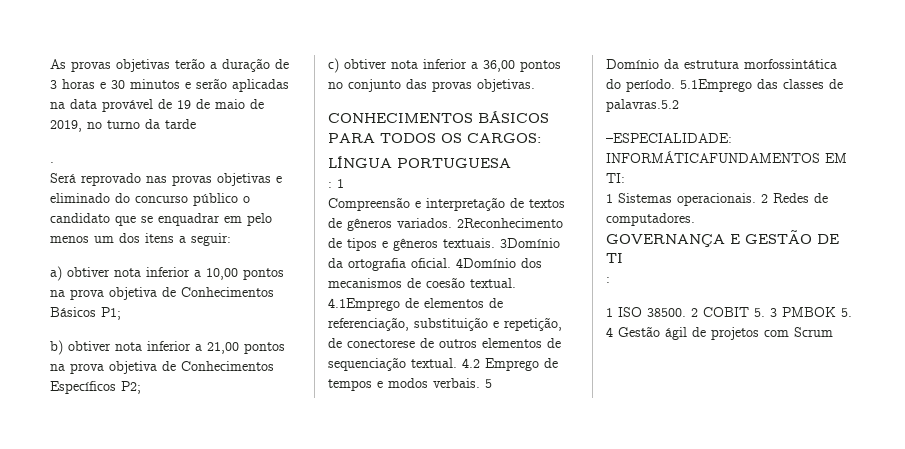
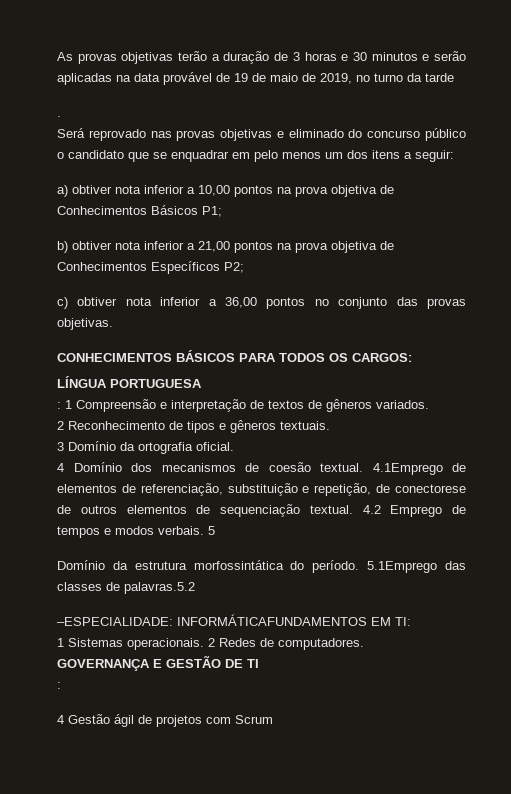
- : 1
- Compreensão e interpretação de textos de gêneros variados. 2Reconhecimento de tipos e gêneros textuais. 3Domínio da ortografia oficial. 4Domínio dos mecanismos de coesão textual.
+ : 1 Compreensão e interpretação de textos de gêneros variados.
+ 2 Reconhecimento de tipos e gêneros textuais.
+ 3 Domínio da ortografia oficial.
+ 4 Domínio dos mecanismos de coesão textual.
- 1 ISO 38500. 2 COBIT 5. 3 PMBOK 5. 4 Gestão ágil de projetos com Scrum
+ 4 Gestão ágil de projetos com Scrum

